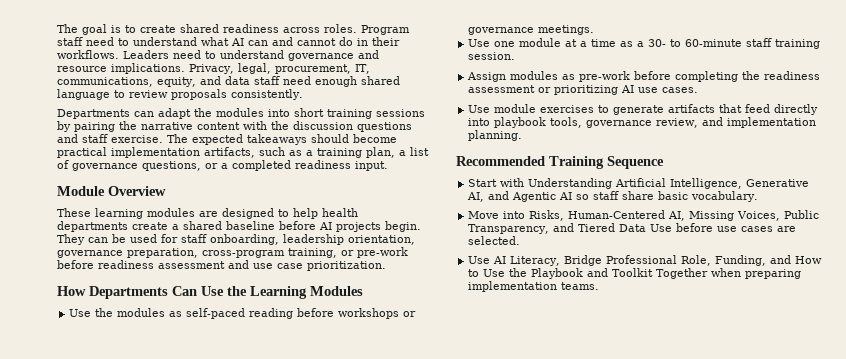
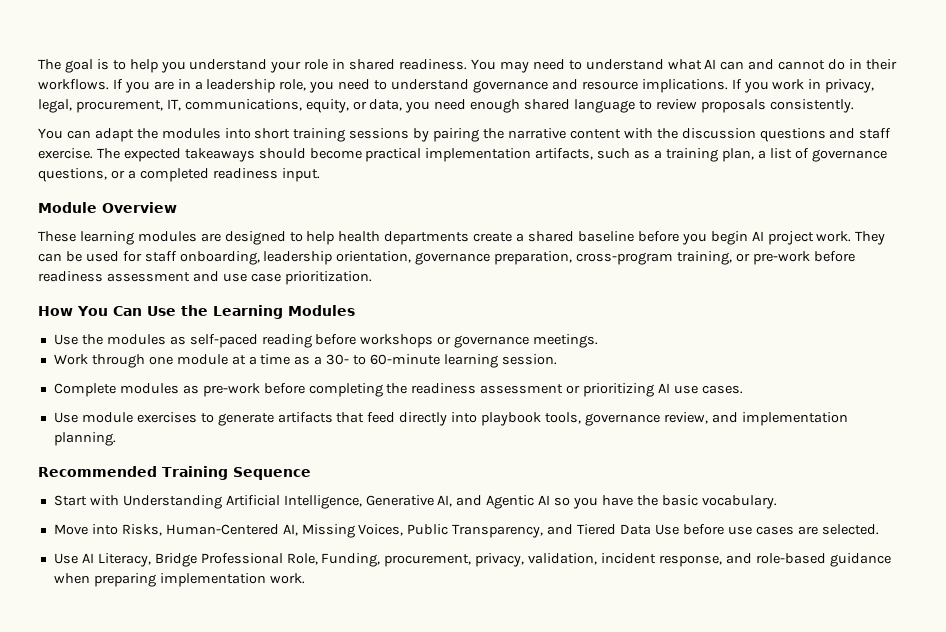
- The goal is to create shared readiness across roles. Program staff need to understand what AI can and cannot do in their workflows.
+ The goal is to help you understand your role in shared readiness. You may need to understand what AI can and cannot do in their workflows.
- Leaders need to understand governance and resource implications.
+ If you are in a leadership role, you need to understand governance and resource implications.
- Privacy, legal, procurement, IT, communications, equity, and data staff need enough shared language to review proposals consistently.
+ If you work in privacy, legal, procurement, IT, communications, equity, or data, you need enough shared language to review proposals consistently.
- Departments can adapt the modules into short training sessions by pairing the narrative content with the discussion questions and staff exercise.
+ You can adapt the modules into short training sessions by pairing the narrative content with the discussion questions and staff exercise.
- These learning modules are designed to help health departments create a shared baseline before AI projects begin.
+ These learning modules are designed to help health departments create a shared baseline before you begin AI project work.
- How Departments Can Use the Learning Modules
+ How You Can Use the Learning Modules
- Use one module at a time as a 30- to 60-minute staff training session.
+ Work through one module at a time as a 30- to 60-minute learning session.
- Assign modules as pre-work before completing the readiness assessment or prioritizing AI use cases.
+ Complete modules as pre-work before completing the readiness assessment or prioritizing AI use cases.
- Start with Understanding Artificial Intelligence, Generative AI, and Agentic AI so staff share basic vocabulary.
+ Start with Understanding Artificial Intelligence, Generative AI, and Agentic AI so you have the basic vocabulary.
- Use AI Literacy, Bridge Professional Role, Funding, and How to Use the Playbook and Toolkit Together when preparing implementation teams.
+ Use AI Literacy, Bridge Professional Role, Funding, procurement, privacy, validation, incident response, and role-based guidance when preparing implementation work.

